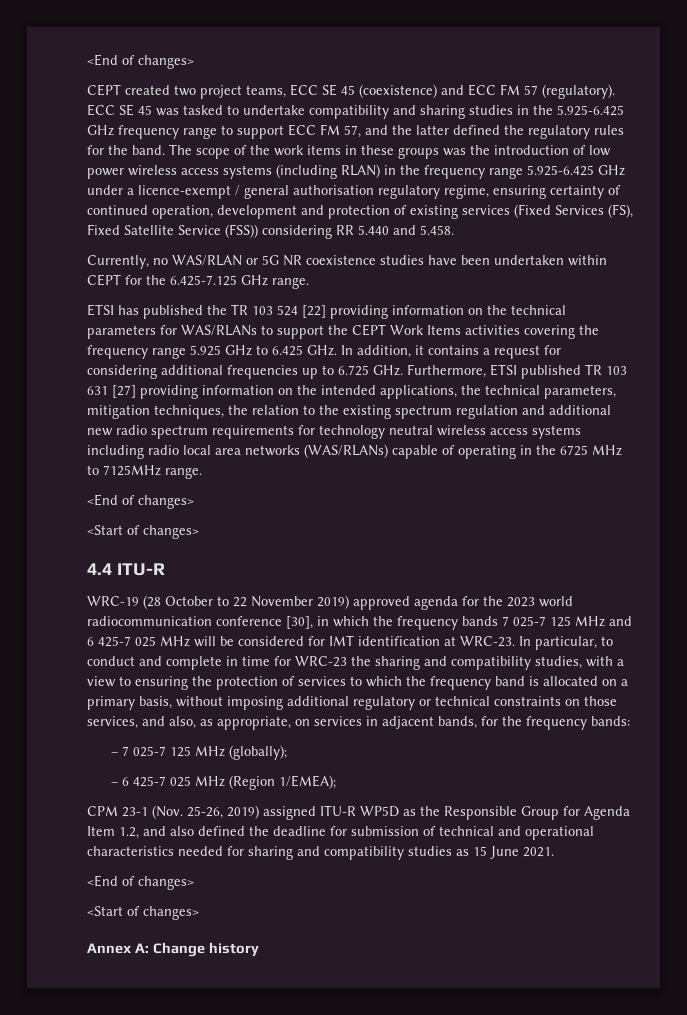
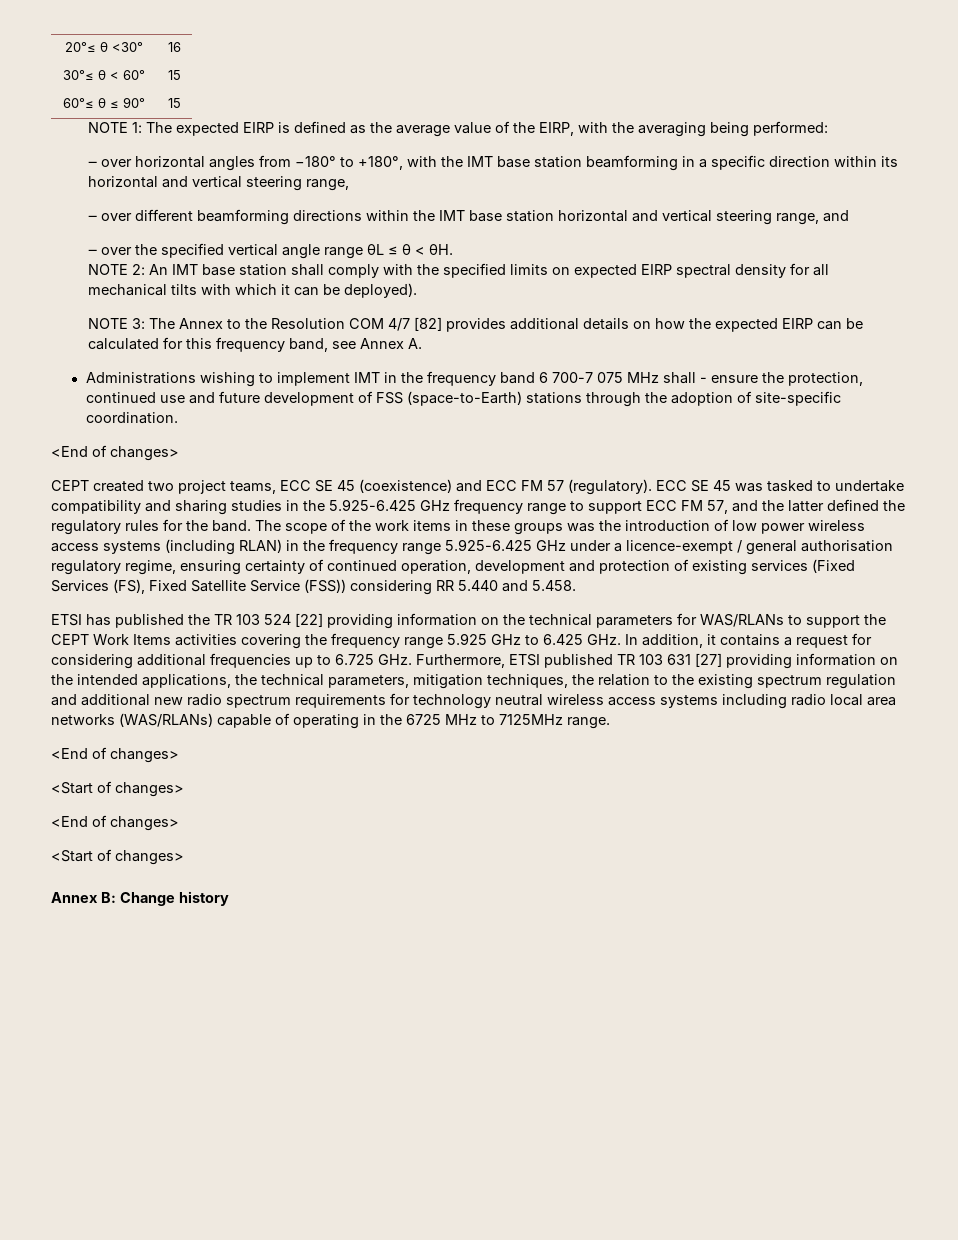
+ 20°≤ θ <30° | 16
+ 30°≤ θ < 60° | 15
+ 60°≤ θ ≤ 90° | 15
+ NOTE 1: The expected EIRP is defined as the average value of the EIRP, with the averaging being performed:
+ ‒ over horizontal angles from −180° to +180°, with the IMT base station beamforming in a specific direction within its horizontal and vertical steering range,
+ ‒ over different beamforming directions within the IMT base station horizontal and vertical steering range, and
+ ‒ over the specified vertical angle range θL ≤ θ < θH.
+ NOTE 2: An IMT base station shall comply with the specified limits on expected EIRP spectral density for all mechanical tilts with which it can be deployed).
+ NOTE 3: The Annex to the Resolution COM 4/7 [82] provides additional details on how the expected EIRP can be calculated for this frequency band, see Annex A.
+ Administrations wishing to implement IMT in the frequency band 6 700-7 075 MHz shall - ensure the protection, continued use and future development of FSS (space-to-Earth) stations through the adoption of site-specific coordination.
- Currently, no WAS/RLAN or 5G NR coexistence studies have been undertaken within CEPT for the 6.425-7.125 GHz range.
- 4.4 ITU-R
- WRC-19 (28 October to 22 November 2019) approved agenda for the 2023 world radiocommunication conference [30], in which the frequency bands 7 025-7 125 MHz and 6 425-7 025 MHz will be considered for IMT identification at WRC-23. In particular, to conduct and complete in time for WRC-23 the sharing and compatibility studies, with a view to ensuring the protection of services to which the frequency band is allocated on a primary basis, without imposing additional regulatory or technical constraints on those services, and also, as appropriate, on services in adjacent bands, for the frequency bands:
- – 7 025-7 125 MHz (globally);
- – 6 425-7 025 MHz (Region 1/EMEA);
- CPM 23-1 (Nov. 25-26, 2019) assigned ITU-R WP5D as the Responsible Group for Agenda Item 1.2, and also defined the deadline for submission of technical and operational characteristics needed for sharing and compatibility studies as 15 June 2021.
- Annex A: Change history
+ Annex B: Change history

